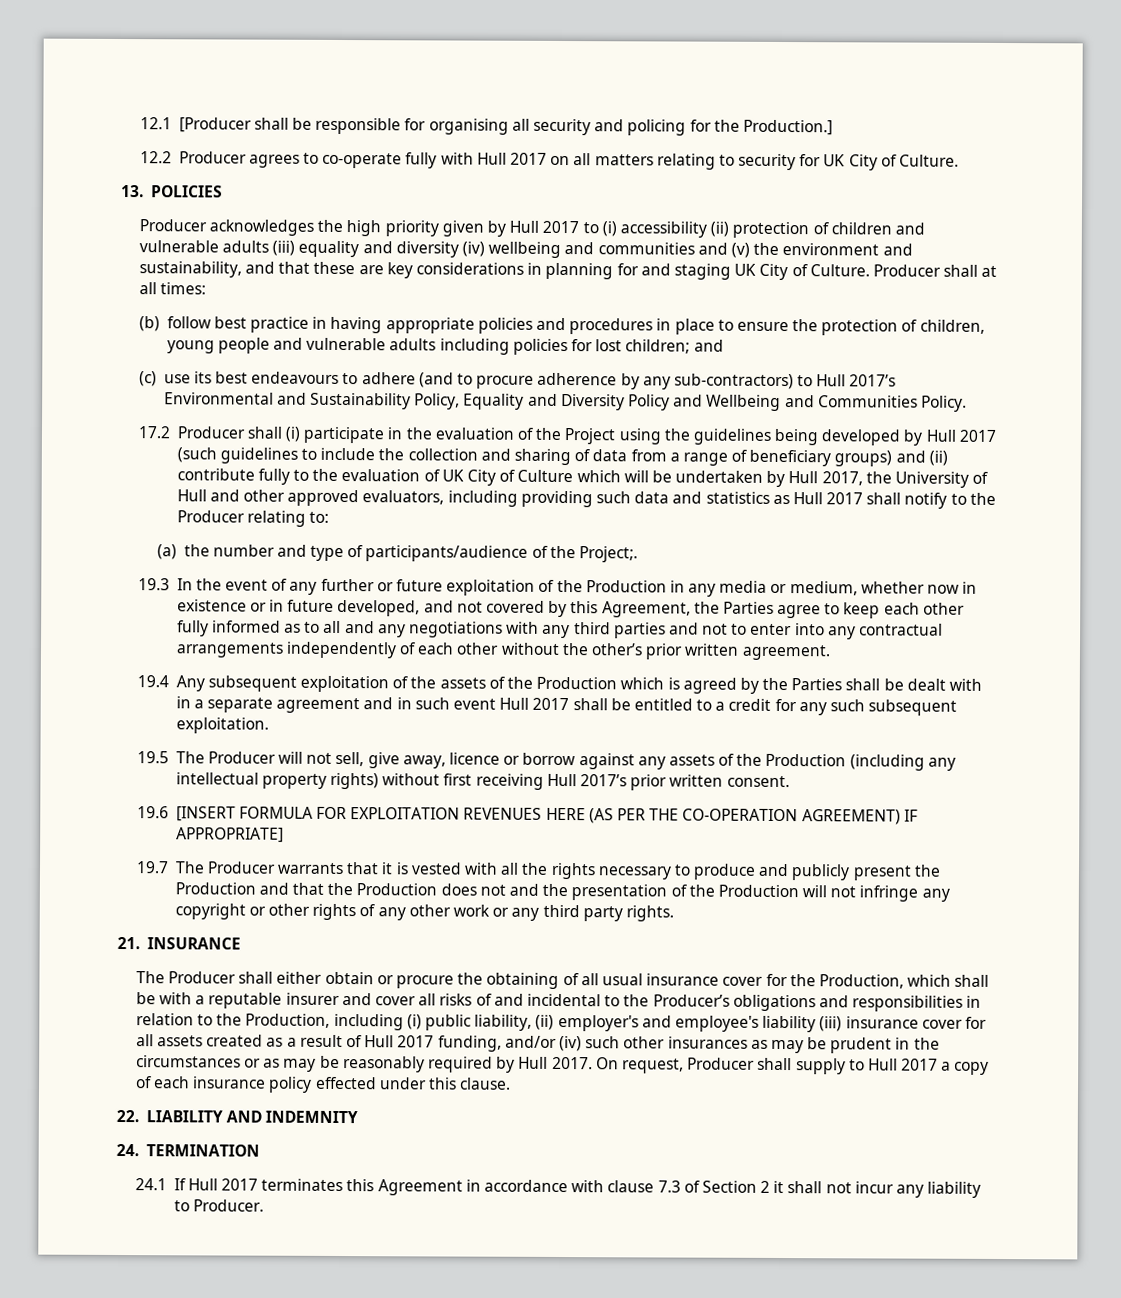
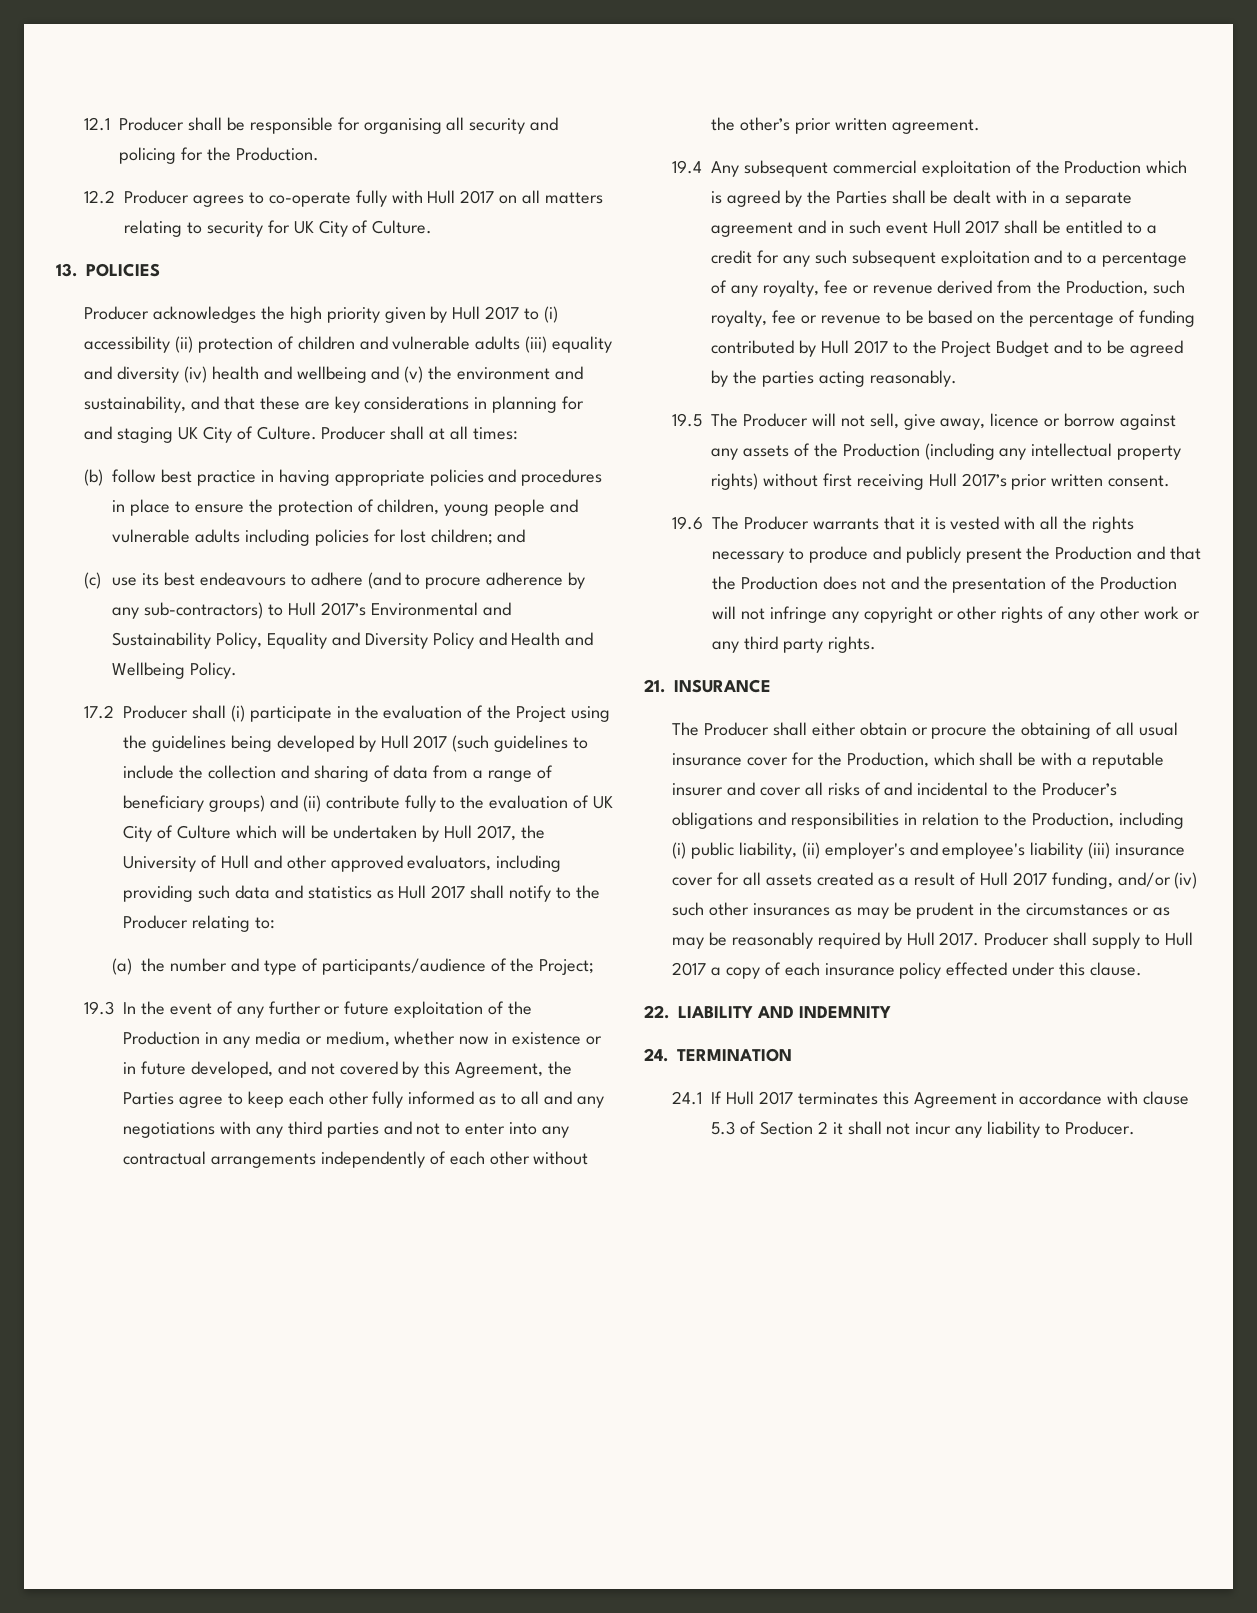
- 12.1 [Producer shall be responsible for organising all security and policing for the Production.]
+ 12.1 Producer shall be responsible for organising all security and policing for the Production.
- Producer acknowledges the high priority given by Hull 2017 to (i) accessibility (ii) protection of children and vulnerable adults (iii) equality and diversity (iv) wellbeing and communities and (v) the environment and sustainability, and that these are key considerations in planning for and staging UK City of Culture.
+ Producer acknowledges the high priority given by Hull 2017 to (i) accessibility (ii) protection of children and vulnerable adults (iii) equality and diversity (iv) health and wellbeing and (v) the environment and sustainability, and that these are key considerations in planning for and staging UK City of Culture.
- (c) use its best endeavours to adhere (and to procure adherence by any sub-contractors) to Hull 2017’s Environmental and Sustainability Policy, Equality and Diversity Policy and Wellbeing and Communities Policy.
+ (c) use its best endeavours to adhere (and to procure adherence by any sub-contractors) to Hull 2017’s Environmental and Sustainability Policy, Equality and Diversity Policy and Health and Wellbeing Policy.
- (a) the number and type of participants/audience of the Project;.
+ (a) the number and type of participants/audience of the Project;
- 19.4 Any subsequent exploitation of the assets of the Production which is agreed by the Parties shall be dealt with in a separate agreement and in such event Hull 2017 shall be entitled to a credit for any such subsequent exploitation.
+ 19.4 Any subsequent commercial exploitation of the Production which is agreed by the Parties shall be dealt with in a separate agreement and in such event Hull 2017 shall be entitled to a credit for any such subsequent exploitation and to a percentage of any royalty, fee or revenue derived from the Production, such royalty, fee or revenue to be based on the percentage of funding contributed by Hull 2017 to the Project Budget and to be agreed by the parties acting reasonably.
- 19.6 [INSERT FORMULA FOR EXPLOITATION REVENUES HERE (AS PER THE CO-OPERATION AGREEMENT) IF APPROPRIATE]
- 19.7 The Producer warrants that it is vested with all the rights necessary to produce and publicly present the Production and that the Production does not and the presentation of the Production will not infringe any copyright or other rights of any other work or any third party rights.
+ 19.6 The Producer warrants that it is vested with all the rights necessary to produce and publicly present the Production and that the Production does not and the presentation of the Production will not infringe any copyright or other rights of any other work or any third party rights.
- On request, Producer shall supply to Hull 2017 a copy of each insurance policy effected under this clause.
+ Producer shall supply to Hull 2017 a copy of each insurance policy effected under this clause.
- 24.1 If Hull 2017 terminates this Agreement in accordance with clause 7.3 of Section 2 it shall not incur any liability to Producer.
+ 24.1 If Hull 2017 terminates this Agreement in accordance with clause 5.3 of Section 2 it shall not incur any liability to Producer.

